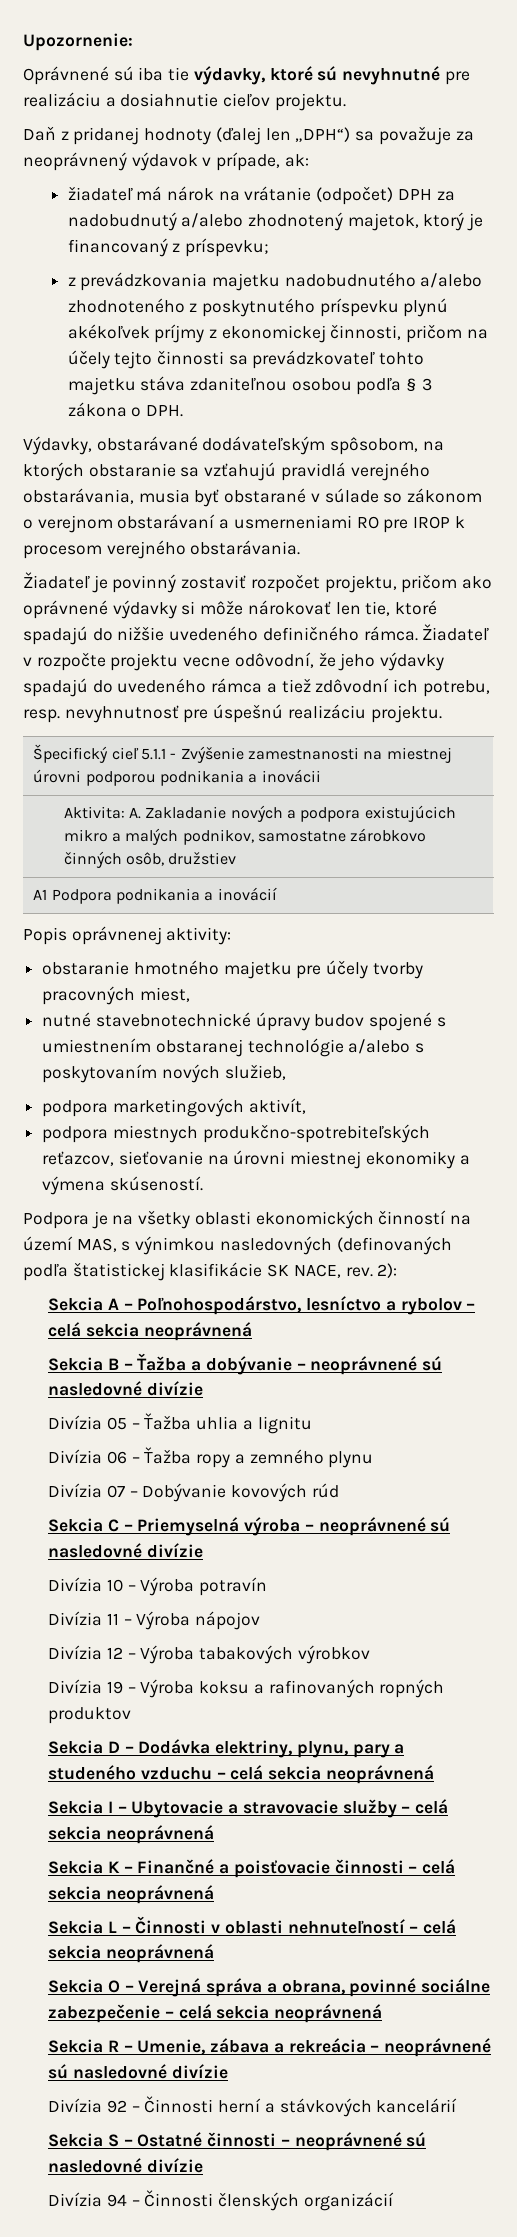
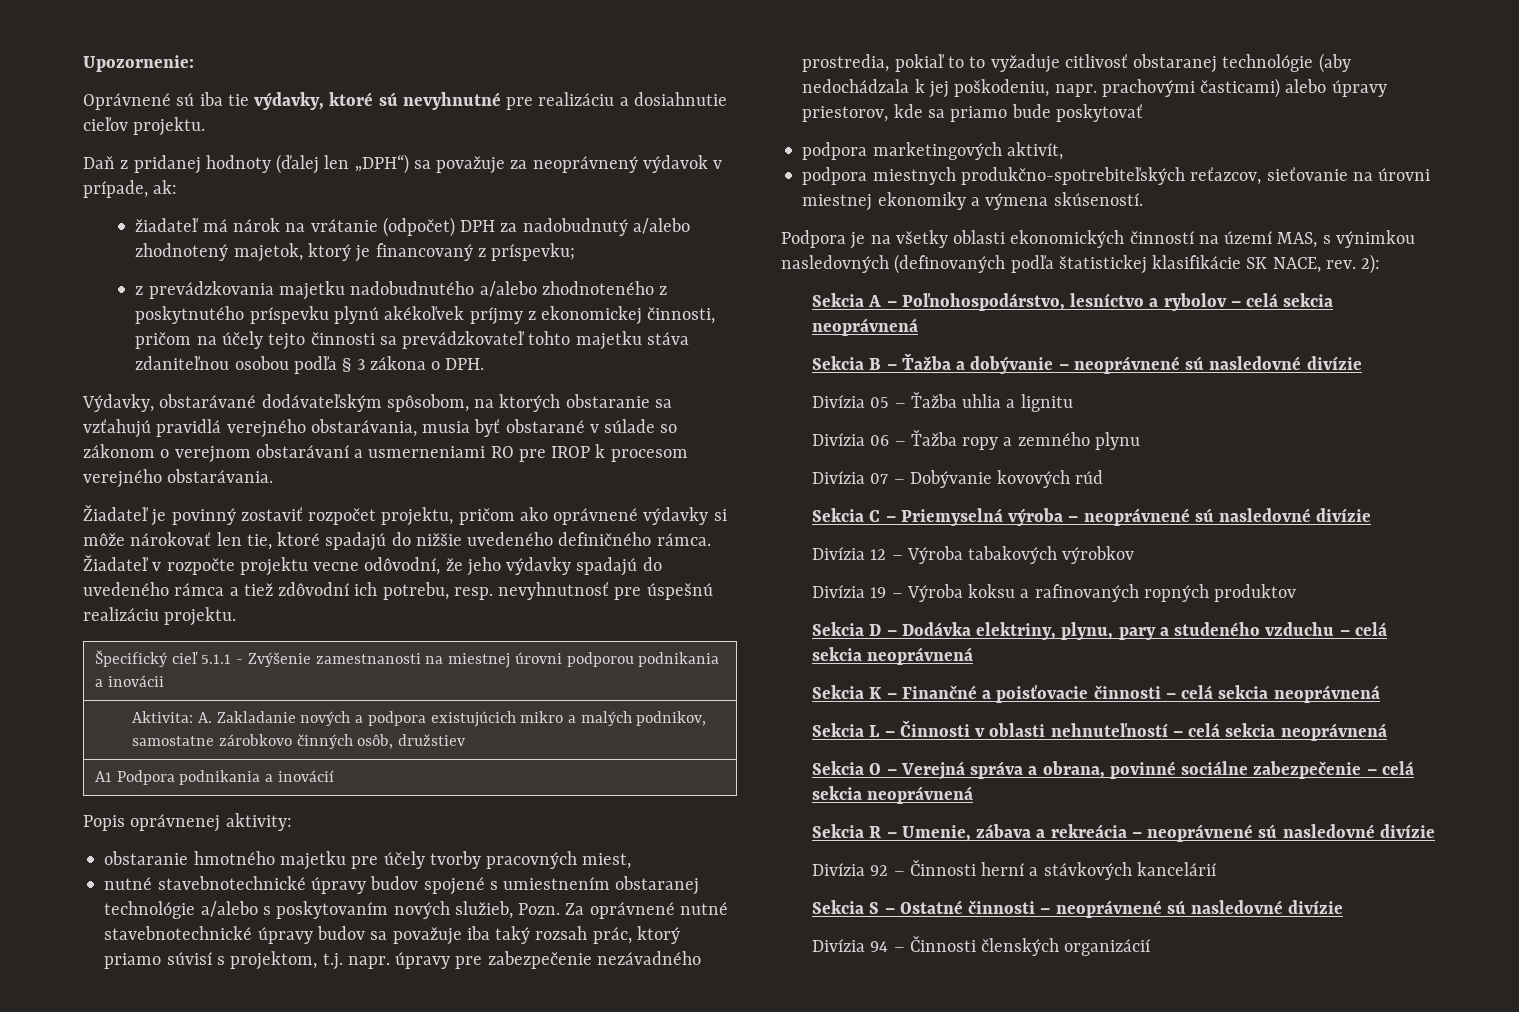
- nutné stavebnotechnické úpravy budov spojené s umiestnením obstaranej technológie a/alebo s poskytovaním nových služieb,
+ nutné stavebnotechnické úpravy budov spojené s umiestnením obstaranej technológie a/alebo s poskytovaním nových služieb, Pozn. Za oprávnené nutné stavebnotechnické úpravy budov sa považuje iba taký rozsah prác, ktorý priamo súvisí s projektom, t.j. napr. úpravy pre zabezpečenie nezávadného prostredia, pokiaľ to to vyžaduje citlivosť obstaranej technológie (aby nedochádzala k jej poškodeniu, napr. prachovými časticami) alebo úpravy priestorov, kde sa priamo bude poskytovať
- Divízia 10 – Výroba potravín
- Divízia 11 – Výroba nápojov
- Sekcia I – Ubytovacie a stravovacie služby – celá sekcia neoprávnená

